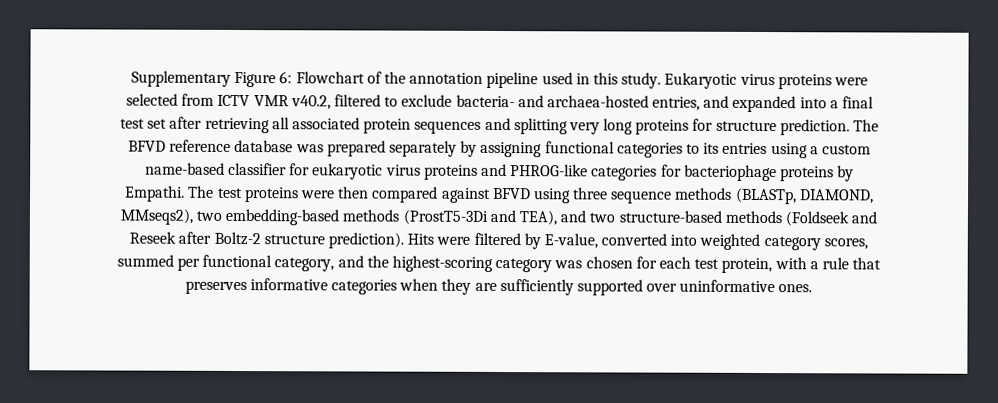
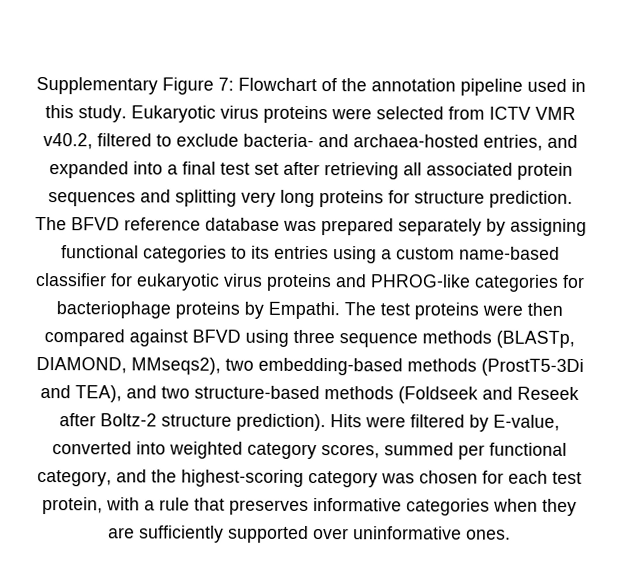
- Supplementary Figure 6: Flowchart of the annotation pipeline used in this study.
+ Supplementary Figure 7: Flowchart of the annotation pipeline used in this study.

